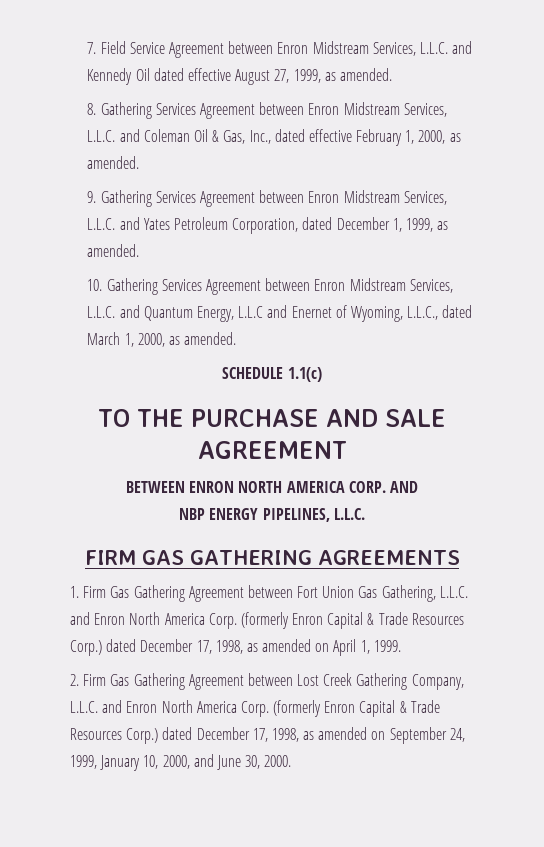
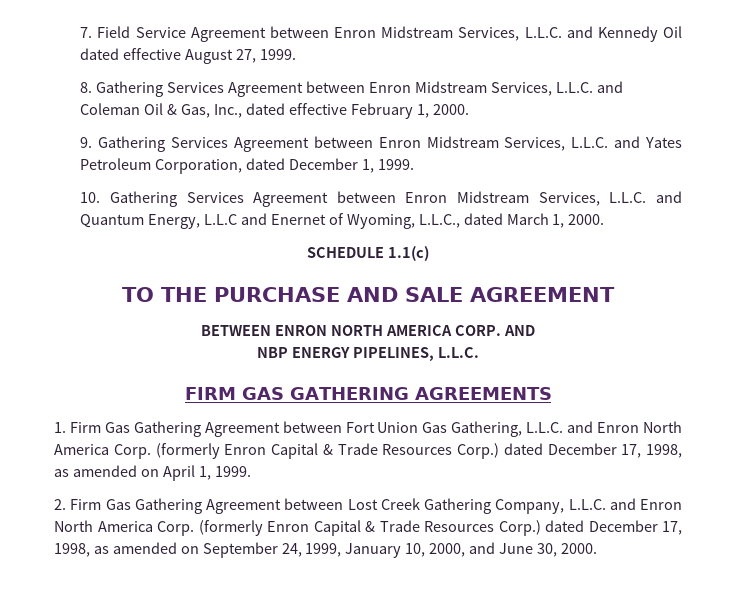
- 7. Field Service Agreement between Enron Midstream Services, L.L.C. and Kennedy Oil dated effective August 27, 1999, as amended.
+ 7. Field Service Agreement between Enron Midstream Services, L.L.C. and Kennedy Oil dated effective August 27, 1999.
- 8. Gathering Services Agreement between Enron Midstream Services, L.L.C. and Coleman Oil & Gas, Inc., dated effective February 1, 2000, as amended.
+ 8. Gathering Services Agreement between Enron Midstream Services, L.L.C. and Coleman Oil & Gas, Inc., dated effective February 1, 2000.
- 9. Gathering Services Agreement between Enron Midstream Services, L.L.C. and Yates Petroleum Corporation, dated December 1, 1999, as amended.
+ 9. Gathering Services Agreement between Enron Midstream Services, L.L.C. and Yates Petroleum Corporation, dated December 1, 1999.
- 10. Gathering Services Agreement between Enron Midstream Services, L.L.C. and Quantum Energy, L.L.C and Enernet of Wyoming, L.L.C., dated March 1, 2000, as amended.
+ 10. Gathering Services Agreement between Enron Midstream Services, L.L.C. and Quantum Energy, L.L.C and Enernet of Wyoming, L.L.C., dated March 1, 2000.

